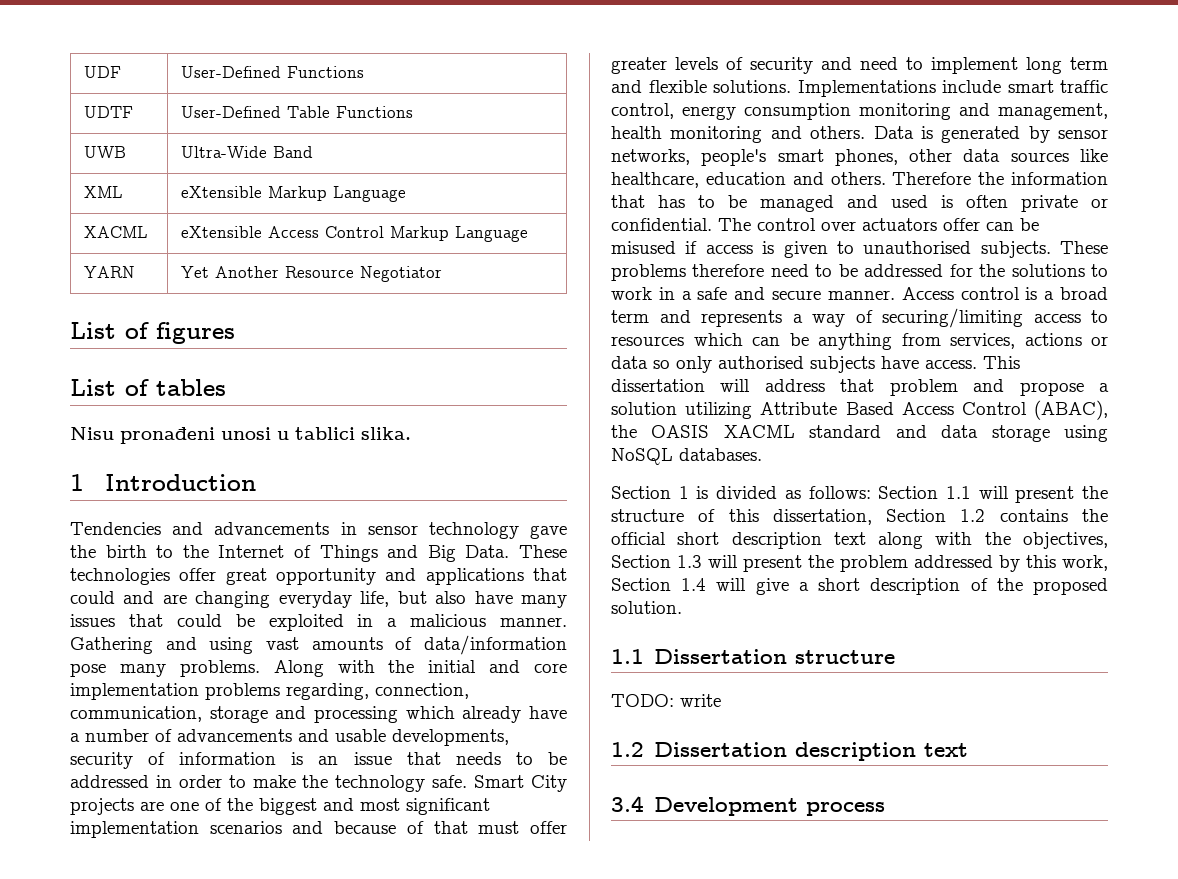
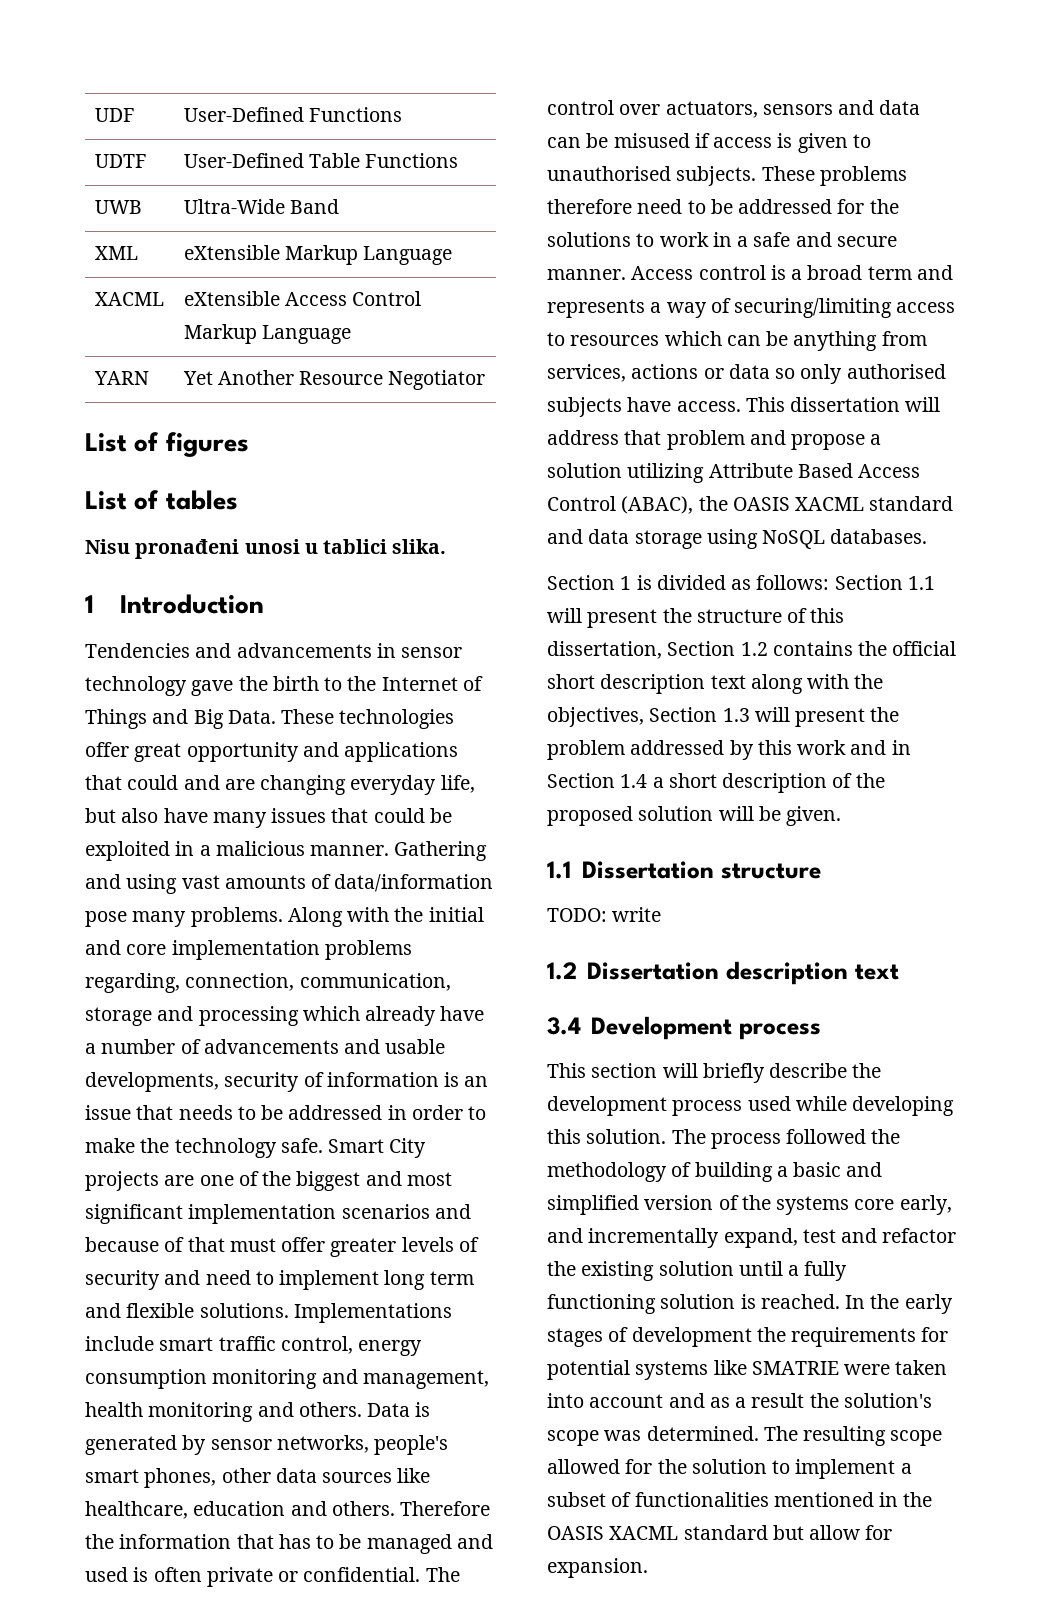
- The control over actuators offer can be misused if access is given to unauthorised subjects.
+ The control over actuators, sensors and data can be misused if access is given to unauthorised subjects.
- Section 1 is divided as follows: Section 1.1 will present the structure of this dissertation, Section 1.2 contains the official short description text along with the objectives, Section 1.3 will present the problem addressed by this work, Section 1.4 will give a short description of the proposed solution.
+ Section 1 is divided as follows: Section 1.1 will present the structure of this dissertation, Section 1.2 contains the official short description text along with the objectives, Section 1.3 will present the problem addressed by this work and in Section 1.4 a short description of the proposed solution will be given.
+ This section will briefly describe the development process used while developing this solution. The process followed the methodology of building a basic and simplified version of the systems core early, and incrementally expand, test and refactor the existing solution until a fully functioning solution is reached. In the early stages of development the requirements for potential systems like SMATRIE were taken into account and as a result the solution's scope was determined. The resulting scope allowed for the solution to implement a subset of functionalities mentioned in the OASIS XACML standard but allow for expansion.

